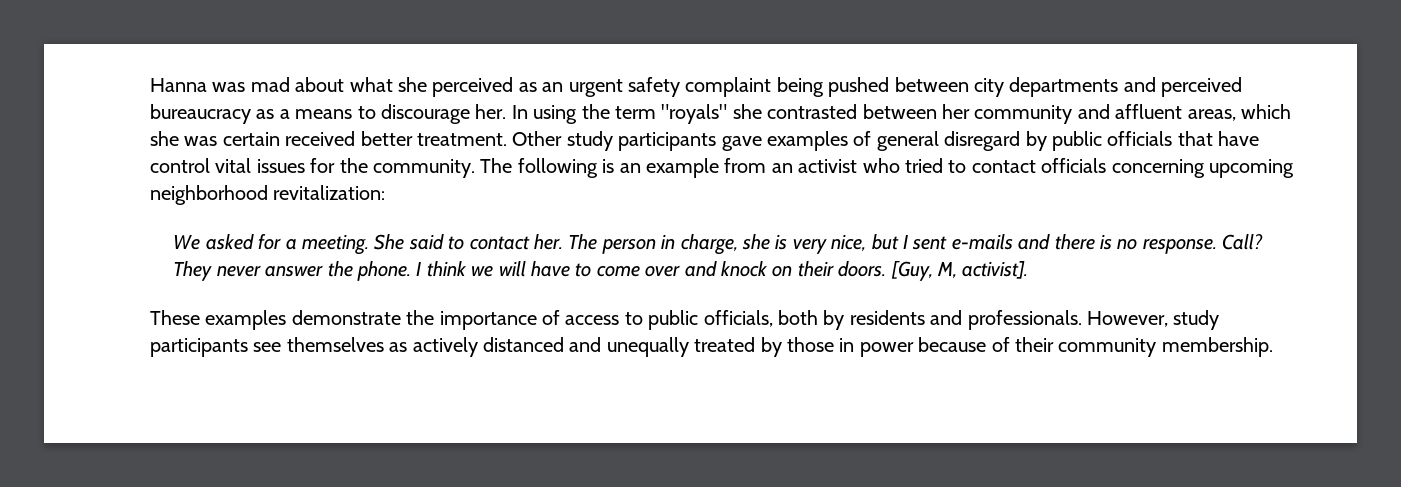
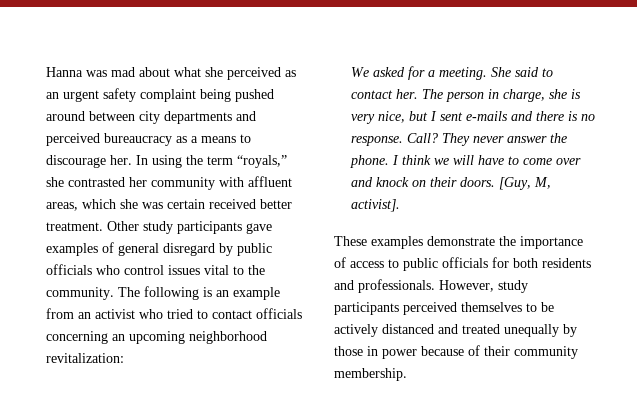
- Hanna was mad about what she perceived as an urgent safety complaint being pushed between city departments and perceived bureaucracy as a means to discourage her.
+ Hanna was mad about what she perceived as an urgent safety complaint being pushed around between city departments and perceived bureaucracy as a means to discourage her.
- In using the term "royals" she contrasted between her community and affluent areas, which she was certain received better treatment.
+ In using the term “royals,” she contrasted her community with affluent areas, which she was certain received better treatment.
- Other study participants gave examples of general disregard by public officials that have control vital issues for the community.
+ Other study participants gave examples of general disregard by public officials who control issues vital to the community.
- The following is an example from an activist who tried to contact officials concerning upcoming neighborhood revitalization:
+ The following is an example from an activist who tried to contact officials concerning an upcoming neighborhood revitalization:
- These examples demonstrate the importance of access to public officials, both by residents and professionals.
+ These examples demonstrate the importance of access to public officials for both residents and professionals.
- However, study participants see themselves as actively distanced and unequally treated by those in power because of their community membership.
+ However, study participants perceived themselves to be actively distanced and treated unequally by those in power because of their community membership.

